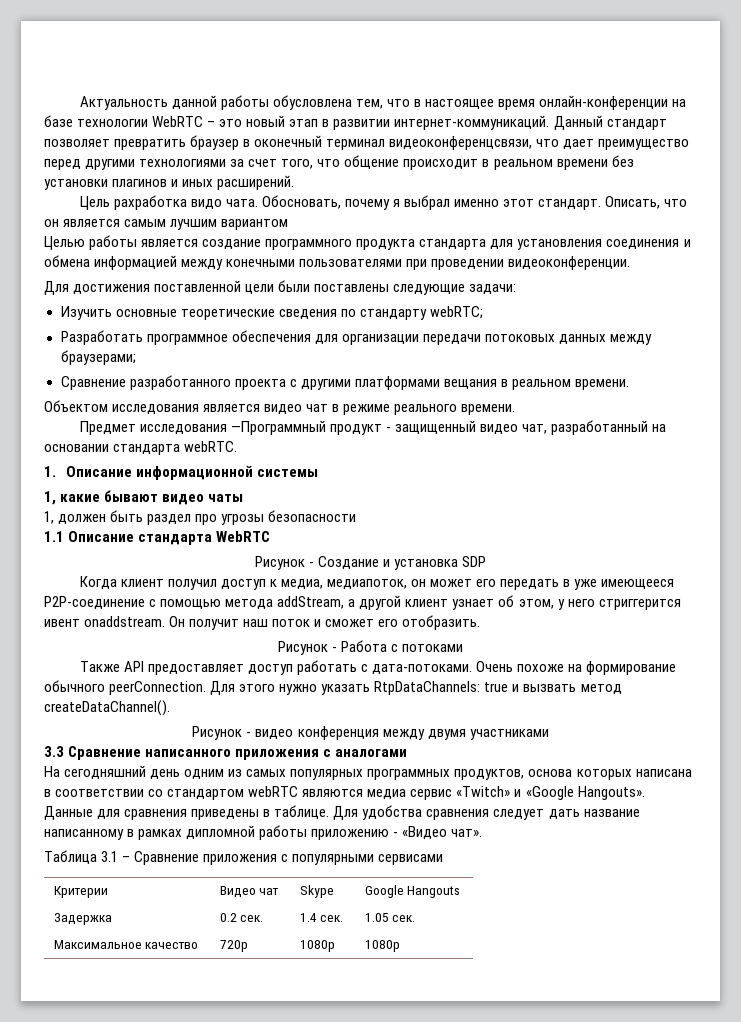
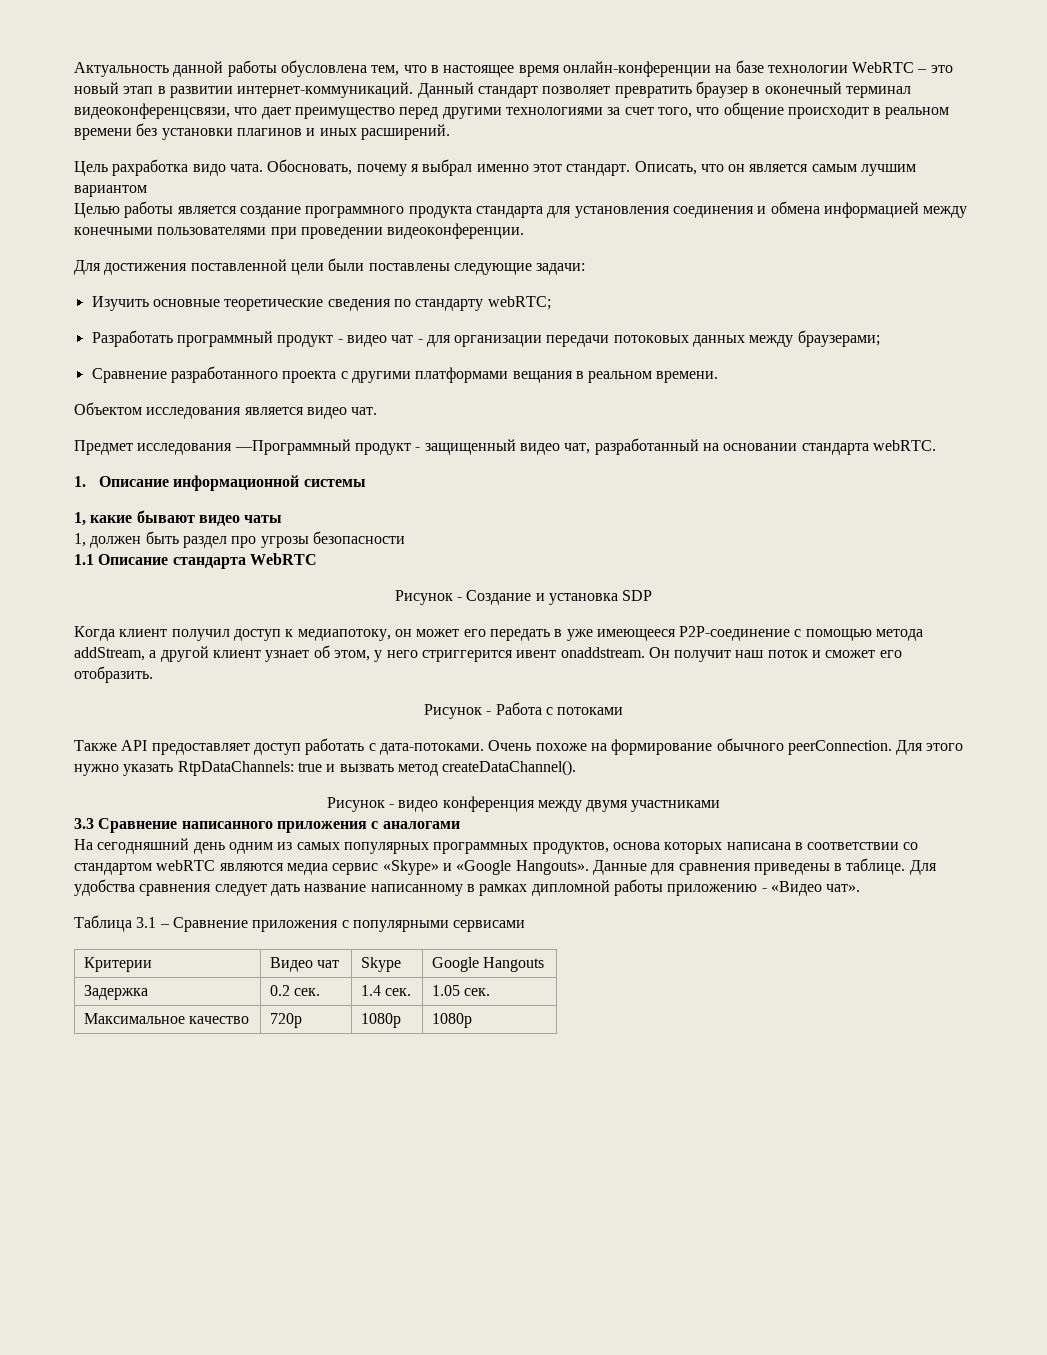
- Разработать программное обеспечения для организации передачи потоковых данных между браузерами;
+ Разработать программный продукт - видео чат - для организации передачи потоковых данных между браузерами;
- Объектом исследования является видео чат в режиме реального времени.
+ Объектом исследования является видео чат.
- Когда клиент получил доступ к медиа, медиапоток, он может его передать в уже имеющееся P2P-соединение с помощью метода addStream, а другой клиент узнает об этом, у него стриггерится ивент onaddstream.
+ Когда клиент получил доступ к медиапотоку, он может его передать в уже имеющееся P2P-соединение с помощью метода addStream, а другой клиент узнает об этом, у него стриггерится ивент onaddstream.
- На сегодняшний день одним из самых популярных программных продуктов, основа которых написана в соответствии со стандартом webRTC являются медиа сервис «Twitch» и «Google Hangouts».
+ На сегодняшний день одним из самых популярных программных продуктов, основа которых написана в соответствии со стандартом webRTC являются медиа сервис «Skype» и «Google Hangouts».

